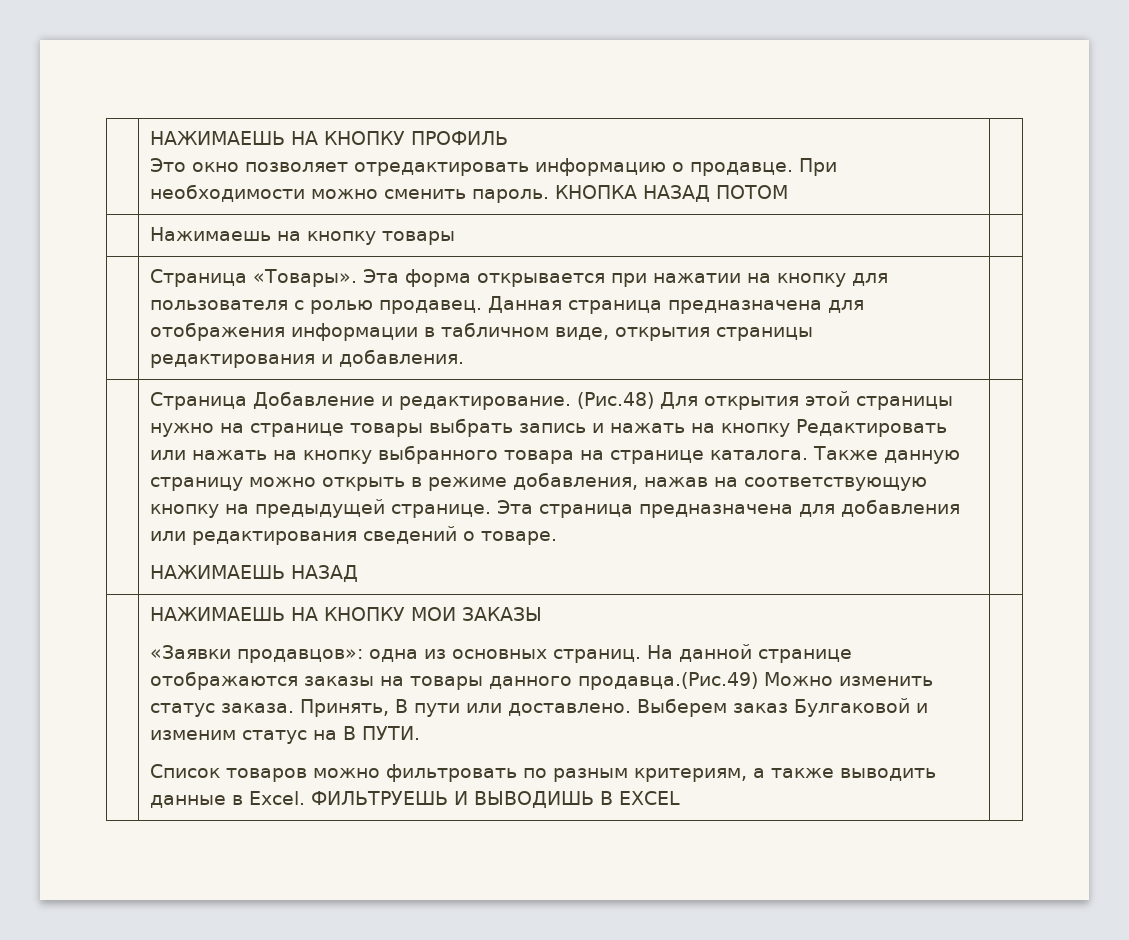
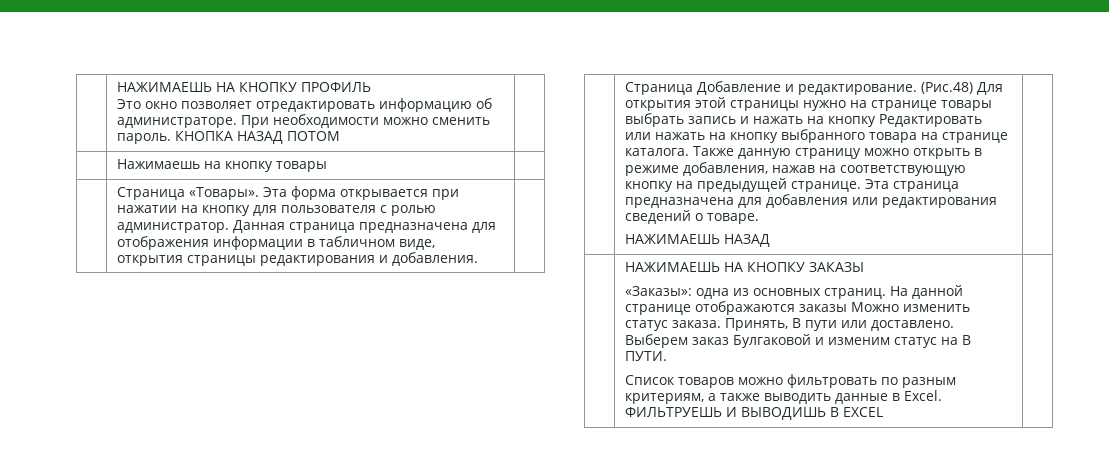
  | НАЖИМАЕШЬ НА КНОПКУ ПРОФИЛЬ
- Это окно позволяет отредактировать информацию о продавце. При необходимости можно сменить пароль. КНОПКА НАЗАД ПОТОМ |
+ Это окно позволяет отредактировать информацию об администраторе. При необходимости можно сменить пароль. КНОПКА НАЗАД ПОТОМ |
- | Страница «Товары». Эта форма открывается при нажатии на кнопку для пользователя с ролью продавец. Данная страница предназначена для отображения информации в табличном виде, открытия страницы редактирования и добавления. |
+ | Страница «Товары». Эта форма открывается при нажатии на кнопку для пользователя с ролью администратор. Данная страница предназначена для отображения информации в табличном виде, открытия страницы редактирования и добавления. |
- НАЖИМАЕШЬ НА КНОПКУ МОИ ЗАКАЗЫ
+ НАЖИМАЕШЬ НА КНОПКУ ЗАКАЗЫ
- «Заявки продавцов»: одна из основных страниц.
+ «Заказы»: одна из основных страниц.
- На данной странице отображаются заказы на товары данного продавца.(Рис.49) Можно изменить статус заказа.
+ На данной странице отображаются заказы Можно изменить статус заказа.

